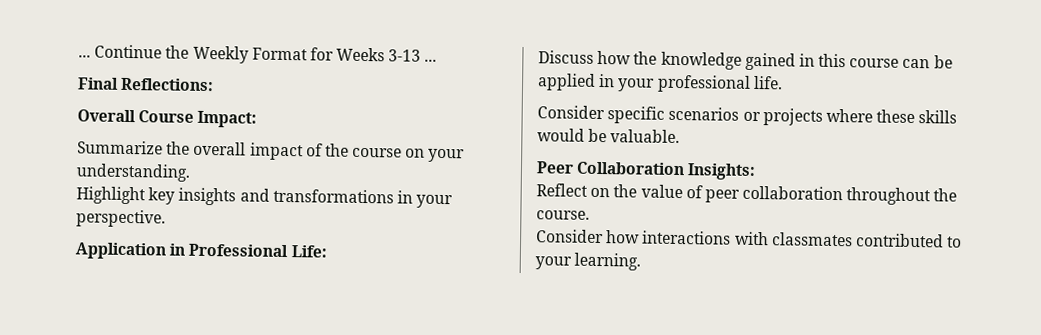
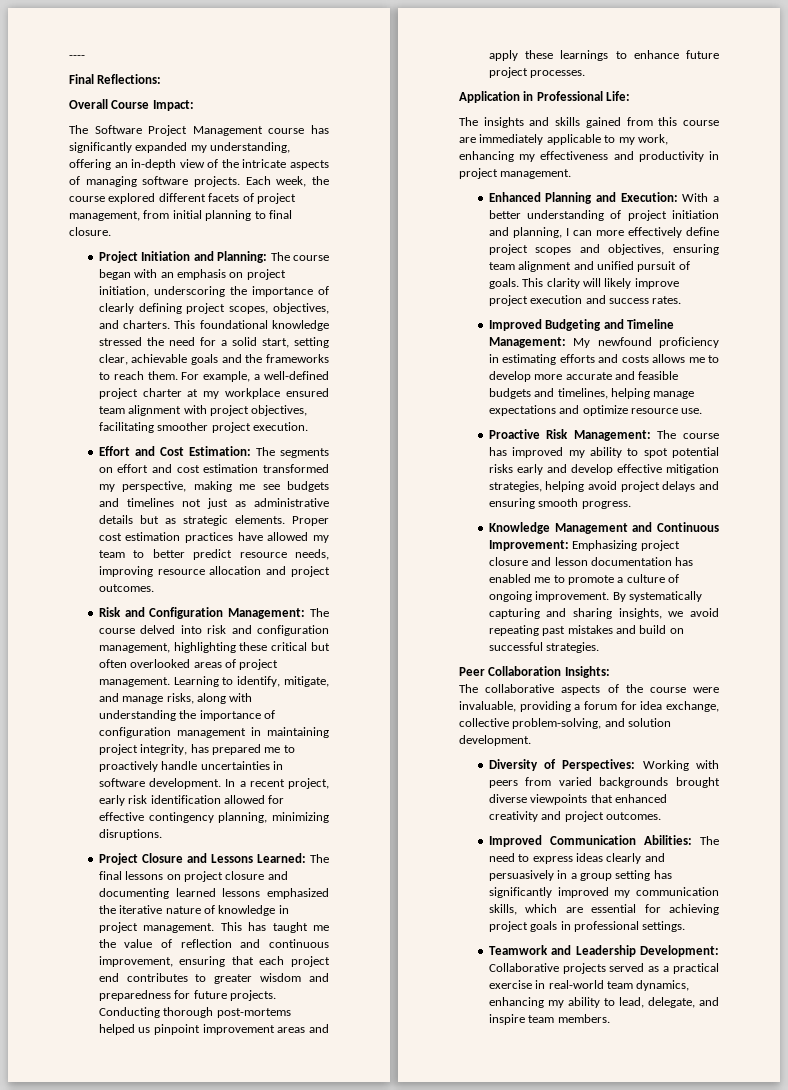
- ... Continue the Weekly Format for Weeks 3-13 ...
+ ----
- Summarize the overall impact of the course on your understanding.
- Highlight key insights and transformations in your perspective.
+ The Software Project Management course has significantly expanded my understanding, offering an in-depth view of the intricate aspects of managing software projects. Each week, the course explored different facets of project management, from initial planning to final closure.
+ Project Initiation and Planning: The course began with an emphasis on project initiation, underscoring the importance of clearly defining project scopes, objectives, and charters. This foundational knowledge stressed the need for a solid start, setting clear, achievable goals and the frameworks to reach them. For example, a well-defined project charter at my workplace ensured team alignment with project objectives, facilitating smoother project execution.
+ Effort and Cost Estimation: The segments on effort and cost estimation transformed my perspective, making me see budgets and timelines not just as administrative details but as strategic elements. Proper cost estimation practices have allowed my team to better predict resource needs, improving resource allocation and project outcomes.
+ Risk and Configuration Management: The course delved into risk and configuration management, highlighting these critical but often overlooked areas of project management. Learning to identify, mitigate, and manage risks, along with understanding the importance of configuration management in maintaining project integrity, has prepared me to proactively handle uncertainties in software development. In a recent project, early risk identification allowed for effective contingency planning, minimizing disruptions.
+ Project Closure and Lessons Learned: The final lessons on project closure and documenting learned lessons emphasized the iterative nature of knowledge in project management. This has taught me the value of reflection and continuous improvement, ensuring that each project end contributes to greater wisdom and preparedness for future projects. Conducting thorough post-mortems helped us pinpoint improvement areas and apply these learnings to enhance future project processes.
  Application in Professional Life:
- Discuss how the knowledge gained in this course can be applied in your professional life.
- Consider specific scenarios or projects where these skills would be valuable.
+ The insights and skills gained from this course are immediately applicable to my work, enhancing my effectiveness and productivity in project management.
+ Enhanced Planning and Execution: With a better understanding of project initiation and planning, I can more effectively define project scopes and objectives, ensuring team alignment and unified pursuit of goals. This clarity will likely improve project execution and success rates.
+ Improved Budgeting and Timeline Management: My newfound proficiency in estimating efforts and costs allows me to develop more accurate and feasible budgets and timelines, helping manage expectations and optimize resource use.
+ Proactive Risk Management: The course has improved my ability to spot potential risks early and develop effective mitigation strategies, helping avoid project delays and ensuring smooth progress.
+ Knowledge Management and Continuous Improvement: Emphasizing project closure and lesson documentation has enabled me to promote a culture of ongoing improvement. By systematically capturing and sharing insights, we avoid repeating past mistakes and build on successful strategies.
  Peer Collaboration Insights:
- Reflect on the value of peer collaboration throughout the course.
- Consider how interactions with classmates contributed to your learning.
+ The collaborative aspects of the course were invaluable, providing a forum for idea exchange, collective problem-solving, and solution development.
+ Diversity of Perspectives: Working with peers from varied backgrounds brought diverse viewpoints that enhanced creativity and project outcomes.
+ Improved Communication Abilities: The need to express ideas clearly and persuasively in a group setting has significantly improved my communication skills, which are essential for achieving project goals in professional settings.
+ Teamwork and Leadership Development: Collaborative projects served as a practical exercise in real-world team dynamics, enhancing my ability to lead, delegate, and inspire team members.

